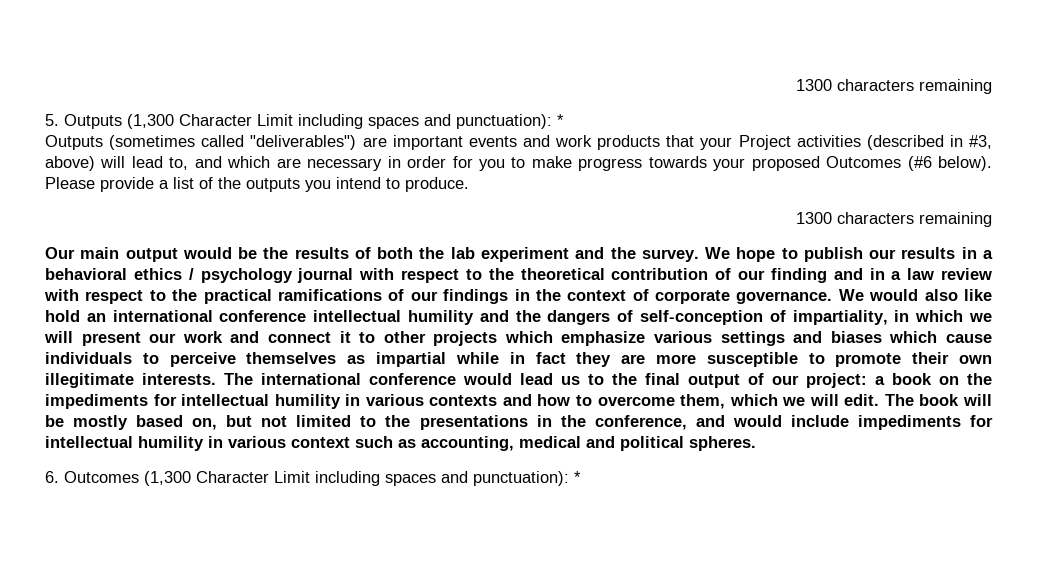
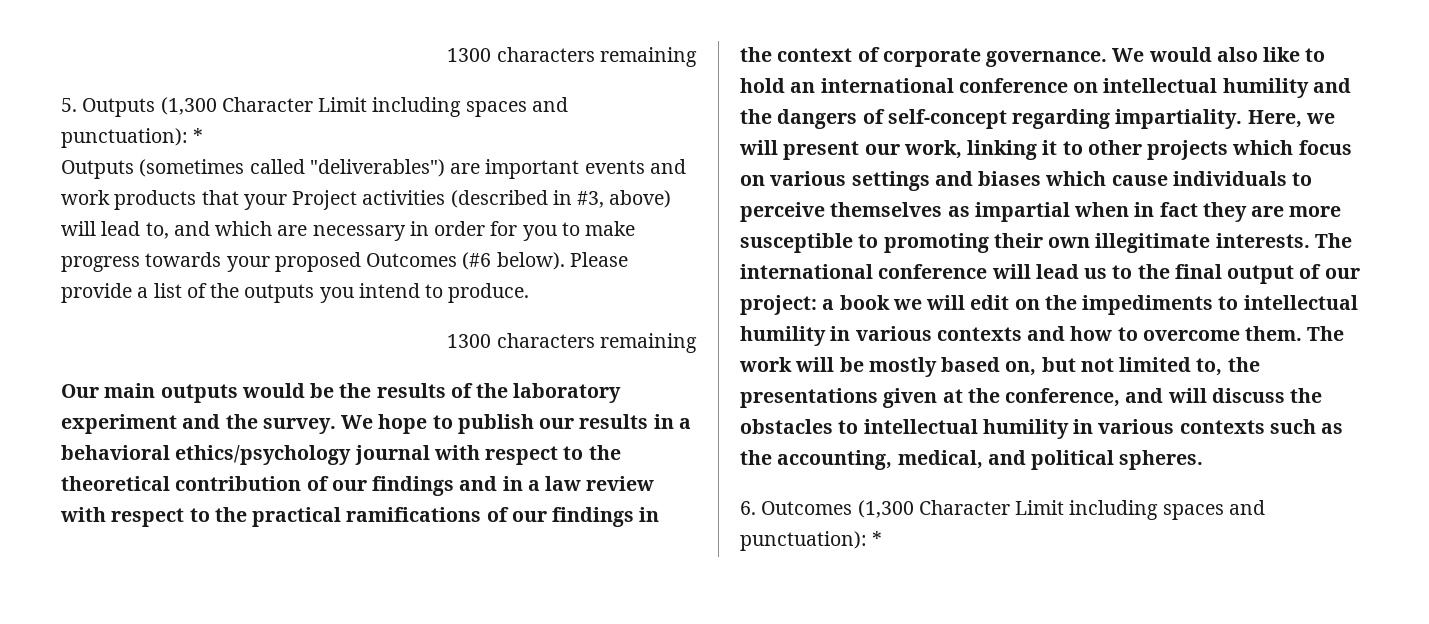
- Our main output would be the results of both the lab experiment and the survey.
+ Our main outputs would be the results of the laboratory experiment and the survey.
- We hope to publish our results in a behavioral ethics / psychology journal with respect to the theoretical contribution of our finding and in a law review with respect to the practical ramifications of our findings in the context of corporate governance.
+ We hope to publish our results in a behavioral ethics/psychology journal with respect to the theoretical contribution of our findings and in a law review with respect to the practical ramifications of our findings in the context of corporate governance.
- We would also like hold an international conference intellectual humility and the dangers of self-conception of impartiality, in which we will present our work and connect it to other projects which emphasize various settings and biases which cause individuals to perceive themselves as impartial while in fact they are more susceptible to promote their own illegitimate interests.
+ We would also like to hold an international conference on intellectual humility and the dangers of self-concept regarding impartiality. Here, we will present our work, linking it to other projects which focus on various settings and biases which cause individuals to perceive themselves as impartial when in fact they are more susceptible to promoting their own illegitimate interests.
- The international conference would lead us to the final output of our project: a book on the impediments for intellectual humility in various contexts and how to overcome them, which we will edit. The book will be mostly based on, but not limited to the presentations in the conference, and would include impediments for intellectual humility in various context such as accounting, medical and political spheres.
+ The international conference will lead us to the final output of our project: a book we will edit on the impediments to intellectual humility in various contexts and how to overcome them. The work will be mostly based on, but not limited to, the presentations given at the conference, and will discuss the obstacles to intellectual humility in various contexts such as the accounting, medical, and political spheres.

